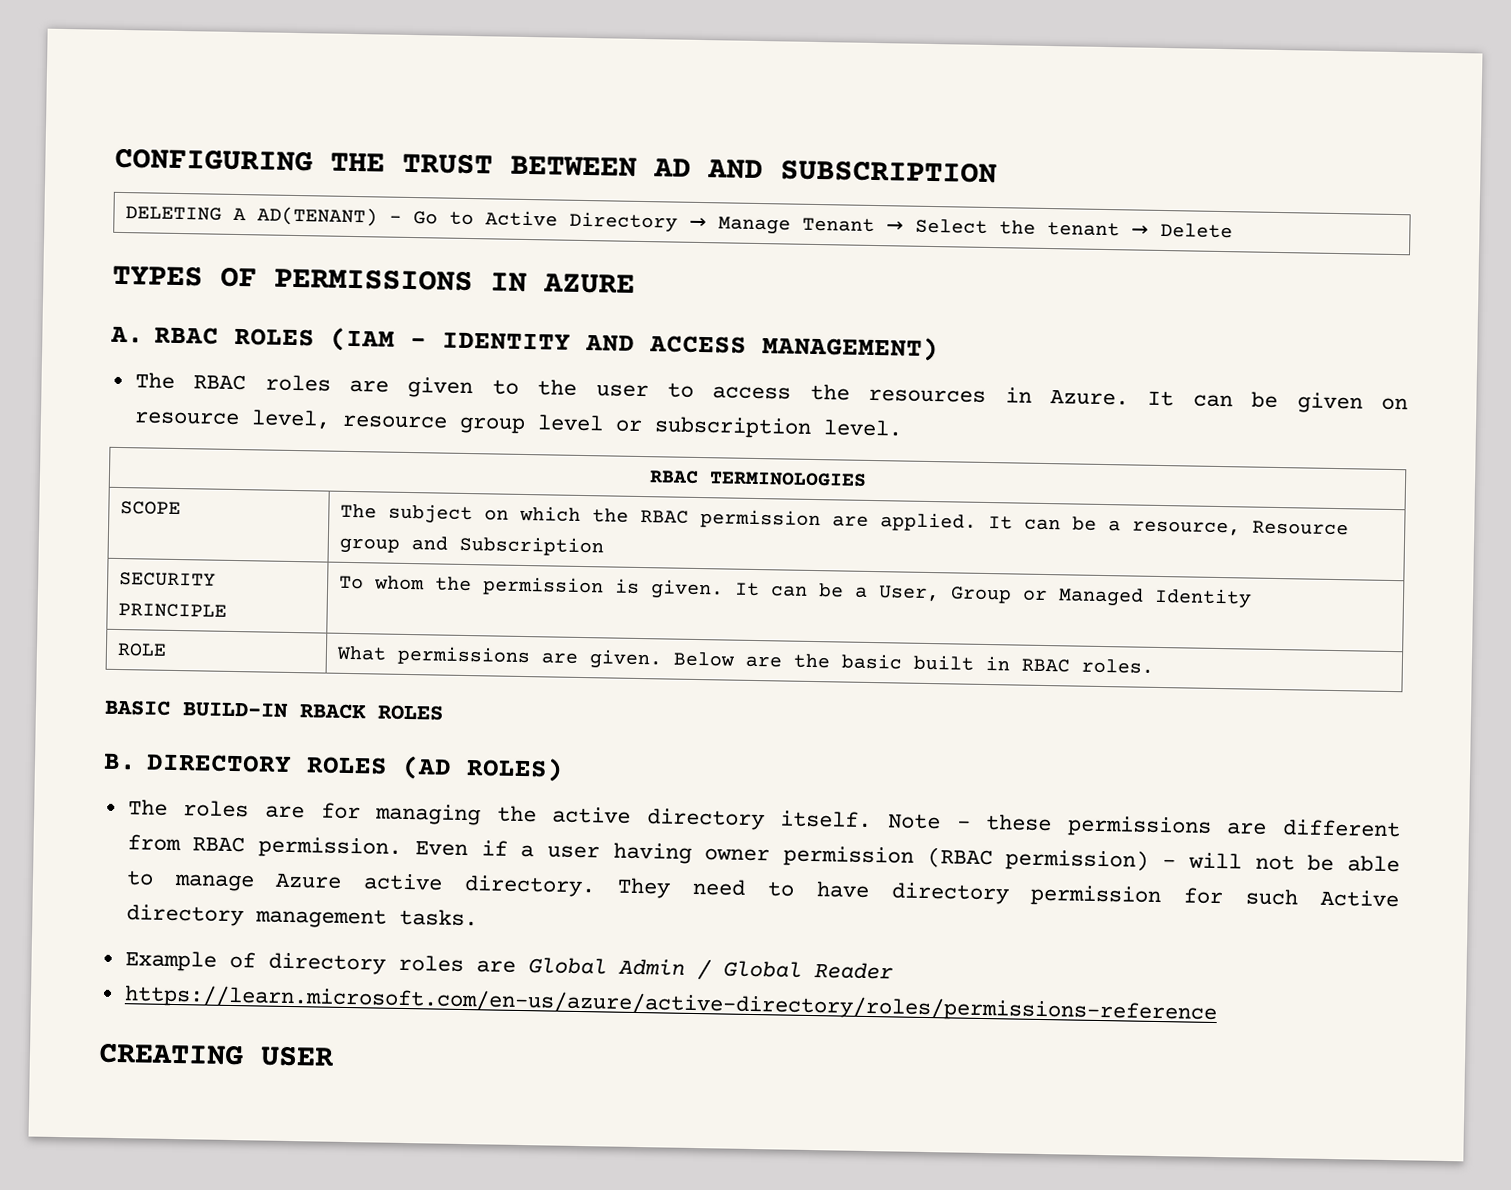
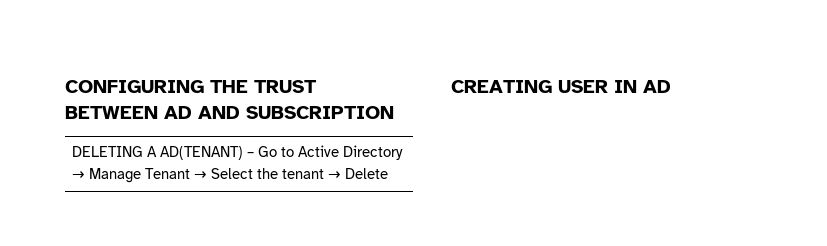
- TYPES OF PERMISSIONS IN AZURE
- A. RBAC ROLES (IAM – IDENTITY AND ACCESS MANAGEMENT)
- The RBAC roles are given to the user to access the resources in Azure. It can be given on resource level, resource group level or subscription level.
- RBAC TERMINOLOGIES
- SCOPE | The subject on which the RBAC permission are applied. It can be a resource, Resource group and Subscription
- SECURITY PRINCIPLE | To whom the permission is given. It can be a User, Group or Managed Identity
- ROLE | What permissions are given. Below are the basic built in RBAC roles.
- BASIC BUILD-IN RBACK ROLES
- B. DIRECTORY ROLES (AD ROLES)
- The roles are for managing the active directory itself. Note – these permissions are different from RBAC permission. Even if a user having owner permission (RBAC permission) – will not be able to manage Azure active directory. They need to have directory permission for such Active directory management tasks.
- Example of directory roles are Global Admin / Global Reader
- https://learn.microsoft.com/en-us/azure/active-directory/roles/permissions-reference
- CREATING USER
+ CREATING USER IN AD

